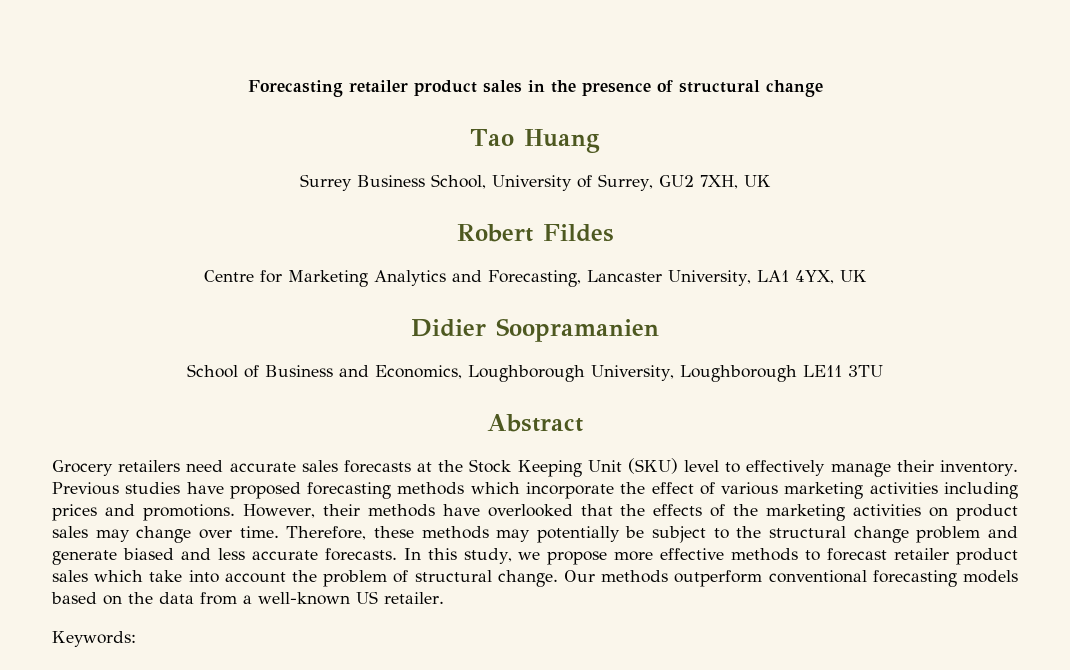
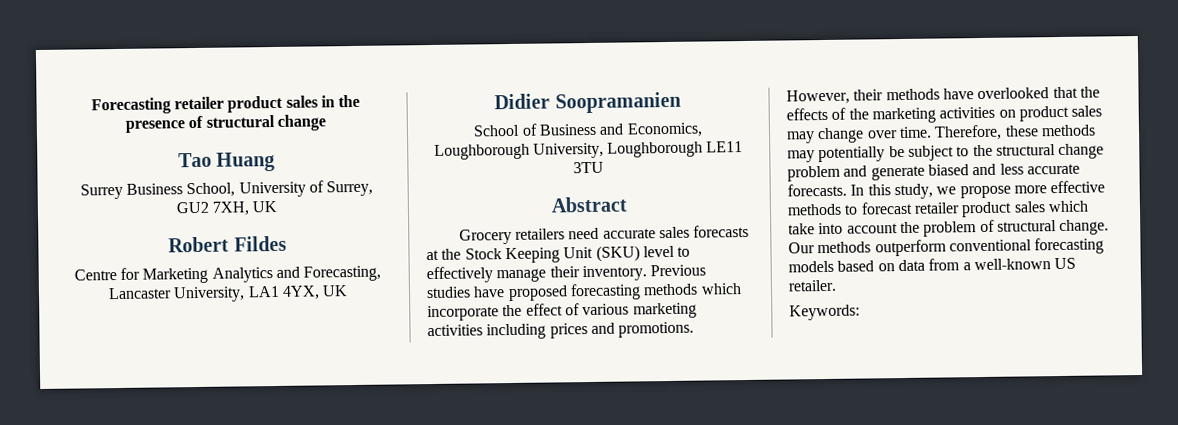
- Our methods outperform conventional forecasting models based on the data from a well-known US retailer.
+ Our methods outperform conventional forecasting models based on data from a well-known US retailer.

